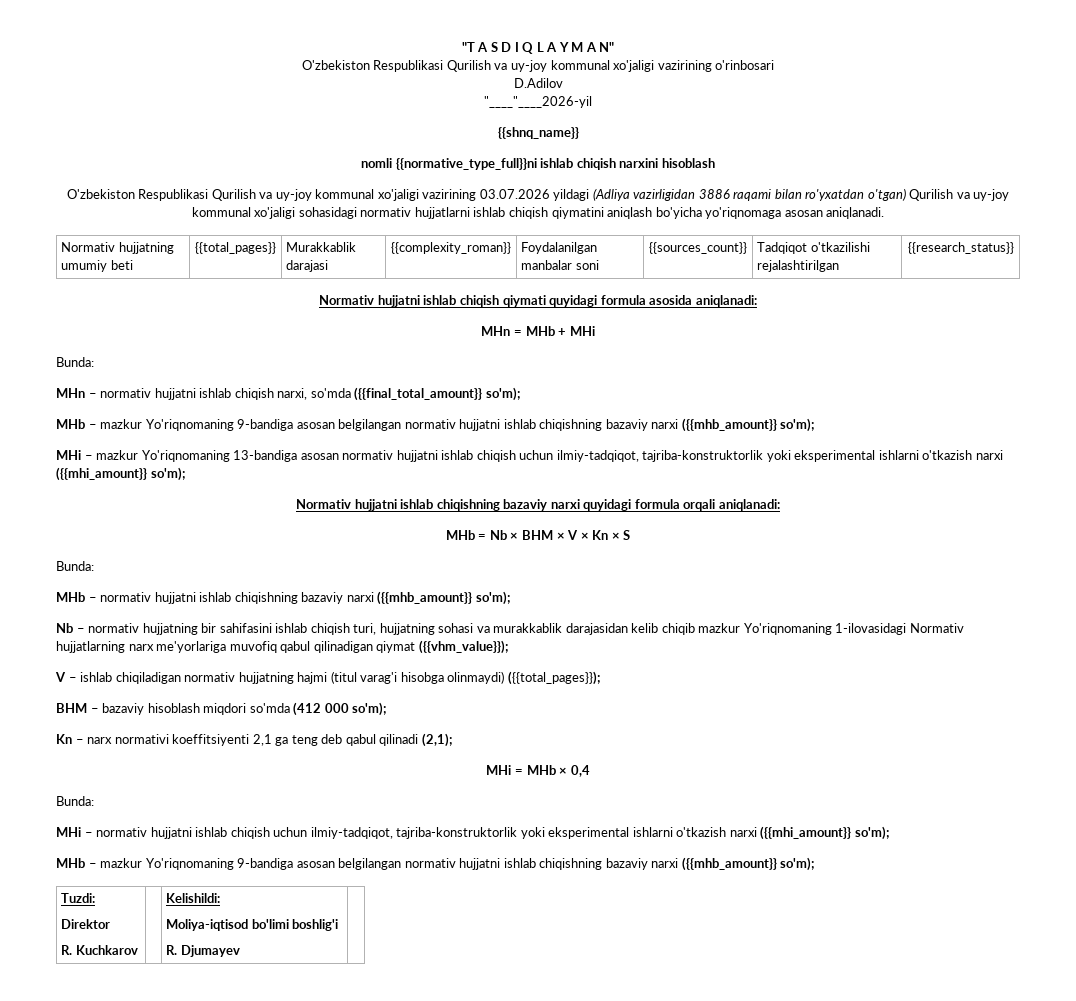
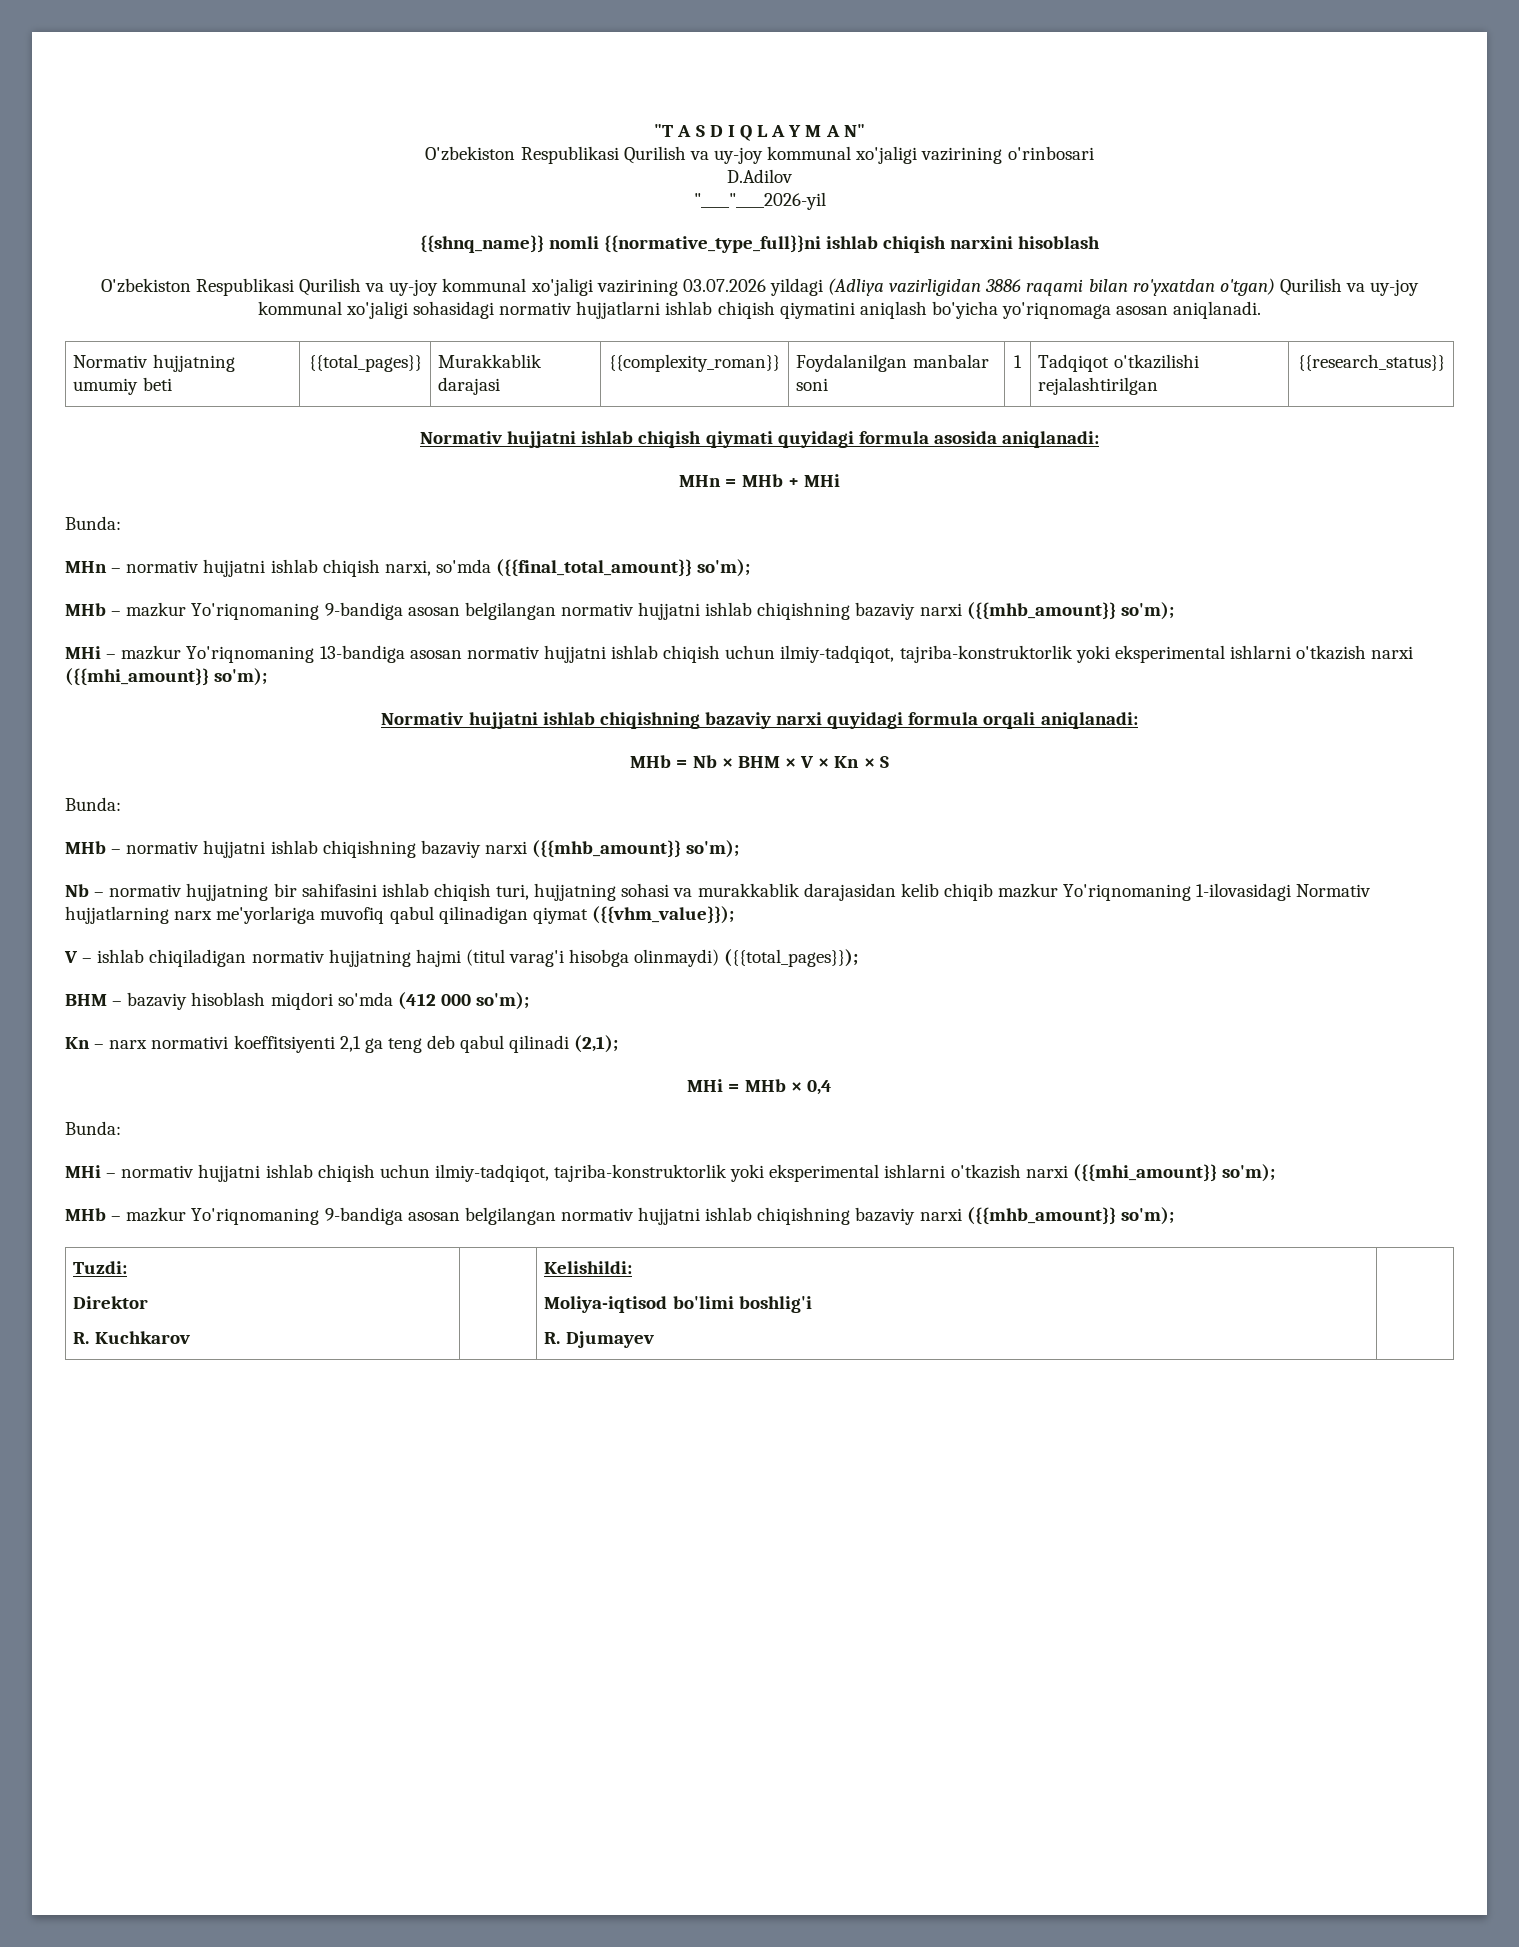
- {{shnq_name}}
- nomli {{normative_type_full}}ni ishlab chiqish narxini hisoblash
+ {{shnq_name}} nomli {{normative_type_full}}ni ishlab chiqish narxini hisoblash
- Normativ hujjatning umumiy beti | {{total_pages}} | Murakkablik darajasi | {{complexity_roman}} | Foydalanilgan manbalar soni | {{sources_count}} | Tadqiqot o'tkazilishi rejalashtirilgan | {{research_status}}
+ Normativ hujjatning umumiy beti | {{total_pages}} | Murakkablik darajasi | {{complexity_roman}} | Foydalanilgan manbalar soni | 1 | Tadqiqot o'tkazilishi rejalashtirilgan | {{research_status}}

